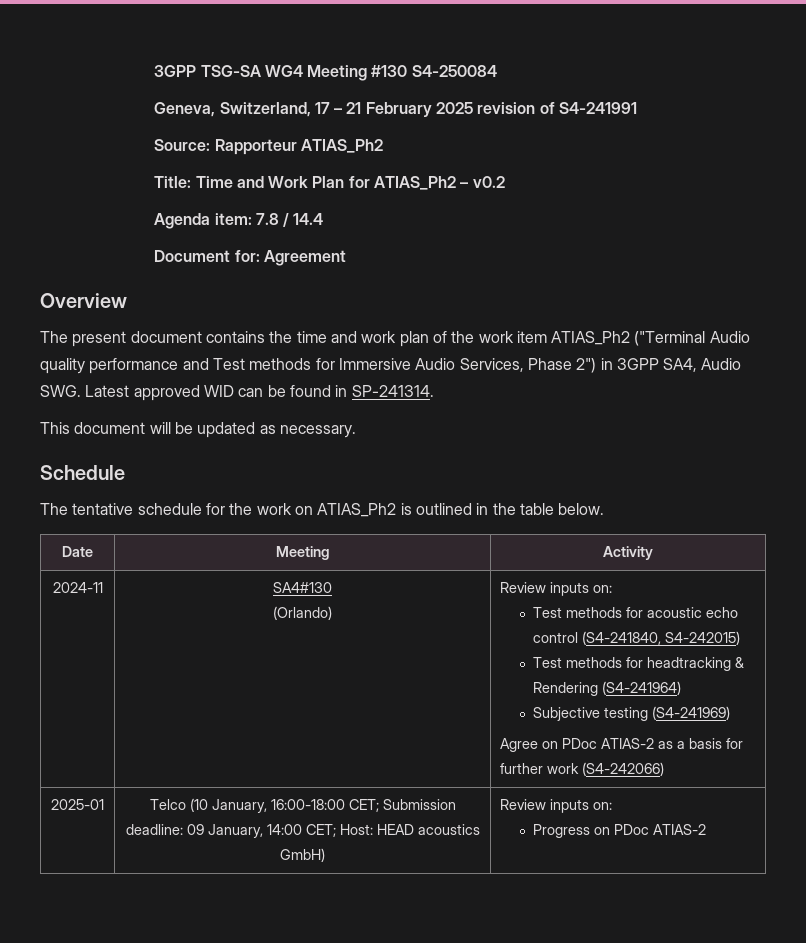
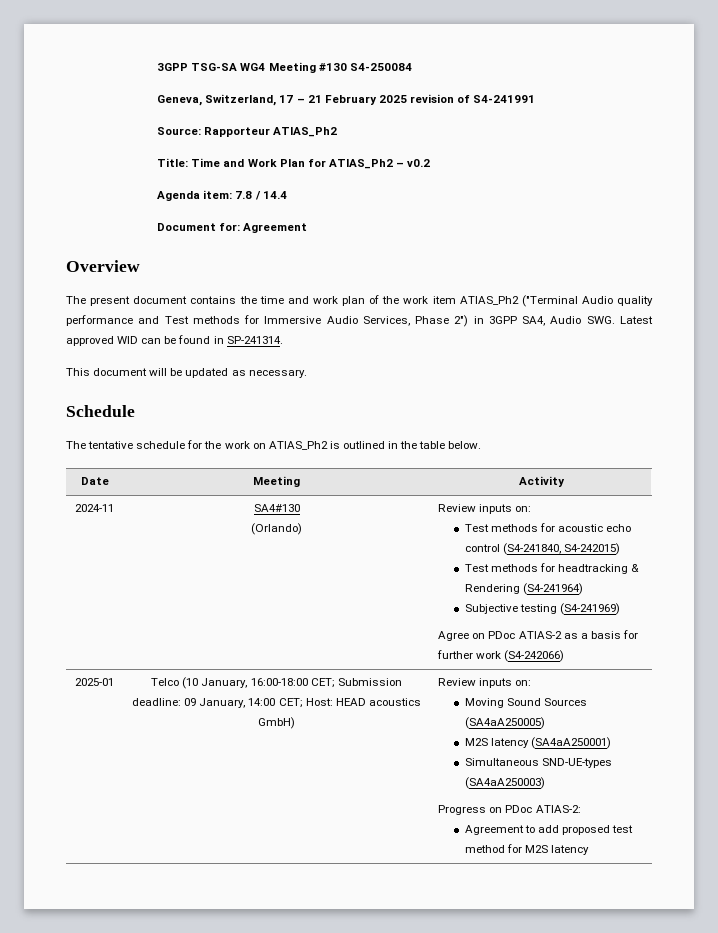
- Progress on PDoc ATIAS-2
+ Moving Sound Sources (SA4aA250005)
+ M2S latency (SA4aA250001)
+ Simultaneous SND-UE-types (SA4aA250003)
+ Progress on PDoc ATIAS-2:
+ Agreement to add proposed test method for M2S latency

